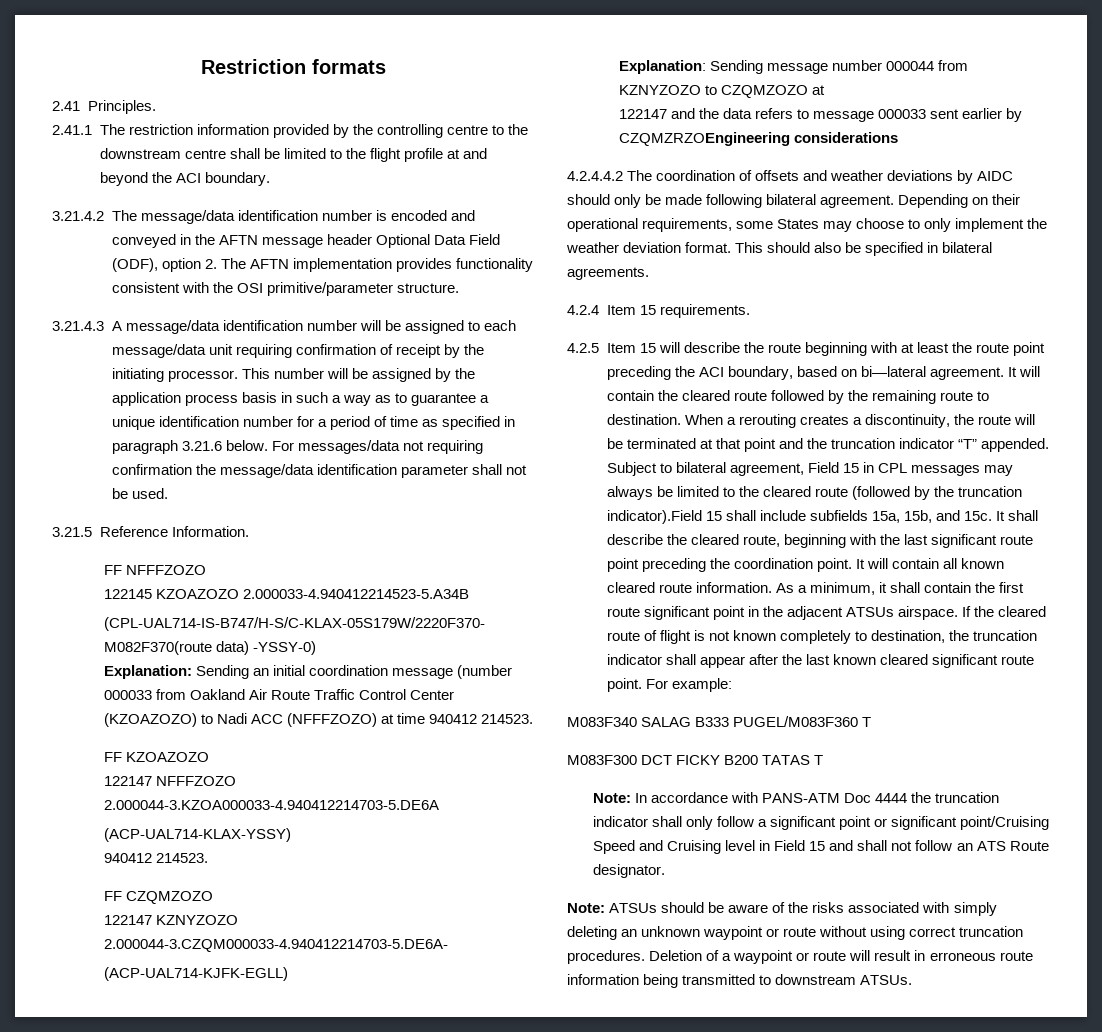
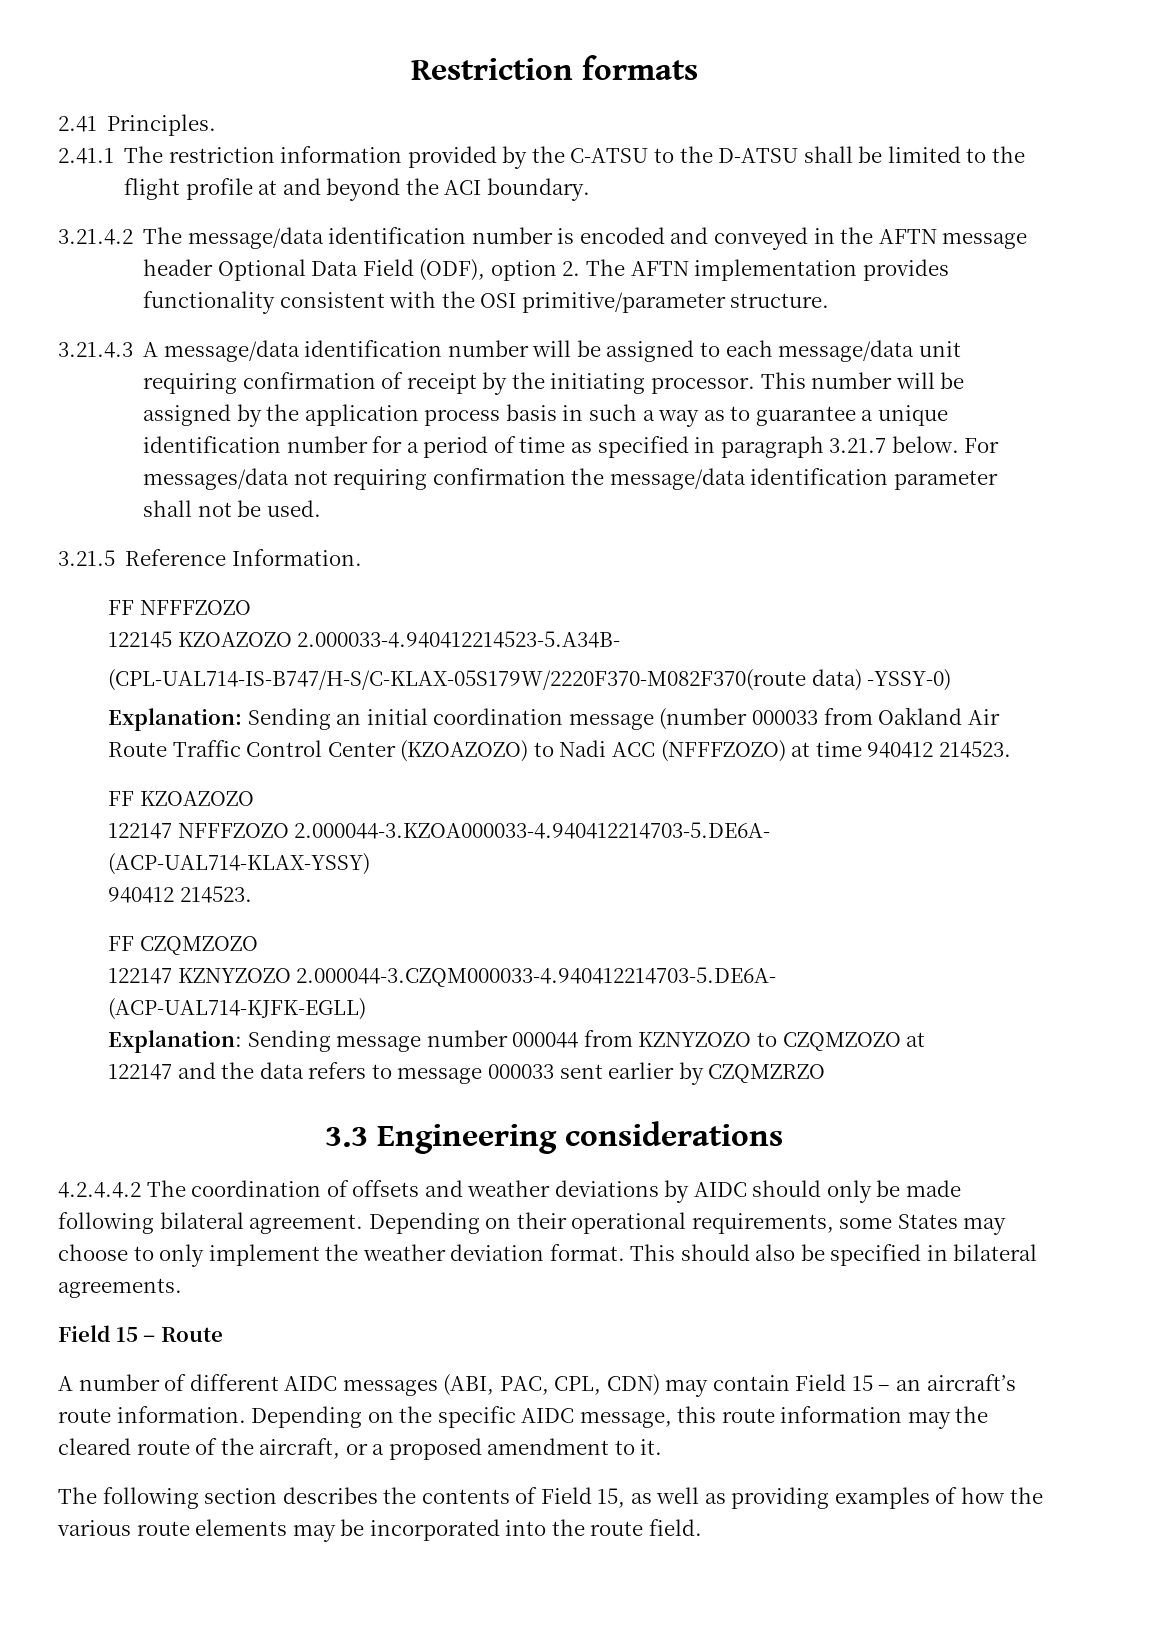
- 2.41.1 The restriction information provided by the controlling centre to the downstream centre shall be limited to the flight profile at and beyond the ACI boundary.
+ 2.41.1 The restriction information provided by the C-ATSU to the D-ATSU shall be limited to the flight profile at and beyond the ACI boundary.
- This number will be assigned by the application process basis in such a way as to guarantee a unique identification number for a period of time as specified in paragraph 3.21.6 below.
+ This number will be assigned by the application process basis in such a way as to guarantee a unique identification number for a period of time as specified in paragraph 3.21.7 below.
- 122145 KZOAZOZO 2.000033-4.940412214523-5.A34B
+ 122145 KZOAZOZO 2.000033-4.940412214523-5.A34B-
- 122147 NFFFZOZO 2.000044-3.KZOA000033-4.940412214703-5.DE6A
+ 122147 NFFFZOZO 2.000044-3.KZOA000033-4.940412214703-5.DE6A-
- 122147 and the data refers to message 000033 sent earlier by CZQMZRZOEngineering considerations
+ 122147 and the data refers to message 000033 sent earlier by CZQMZRZO
+ 3.3 Engineering considerations
- 4.2.4 Item 15 requirements.
- 4.2.5 Item 15 will describe the route beginning with at least the route point preceding the ACI boundary, based on bi—lateral agreement. It will contain the cleared route followed by the remaining route to destination. When a rerouting creates a discontinuity, the route will be terminated at that point and the truncation indicator “T” appended. Subject to bilateral agreement, Field 15 in CPL messages may always be limited to the cleared route (followed by the truncation indicator).Field 15 shall include subfields 15a, 15b, and 15c. It shall describe the cleared route, beginning with the last significant route point preceding the coordination point. It will contain all known cleared route information. As a minimum, it shall contain the first route significant point in the adjacent ATSUs airspace. If the cleared route of flight is not known completely to destination, the truncation indicator shall appear after the last known cleared significant route point. For example:
- M083F340 SALAG B333 PUGEL/M083F360 T
- M083F300 DCT FICKY B200 TATAS T
- Note: In accordance with PANS-ATM Doc 4444 the truncation indicator shall only follow a significant point or significant point/Cruising Speed and Cruising level in Field 15 and shall not follow an ATS Route designator.
- Note: ATSUs should be aware of the risks associated with simply deleting an unknown waypoint or route without using correct truncation procedures. Deletion of a waypoint or route will result in erroneous route information being transmitted to downstream ATSUs.
+ Field 15 – Route
+ A number of different AIDC messages (ABI, PAC, CPL, CDN) may contain Field 15 – an aircraft’s route information. Depending on the specific AIDC message, this route information may the cleared route of the aircraft, or a proposed amendment to it.
+ The following section describes the contents of Field 15, as well as providing examples of how the various route elements may be incorporated into the route field.

